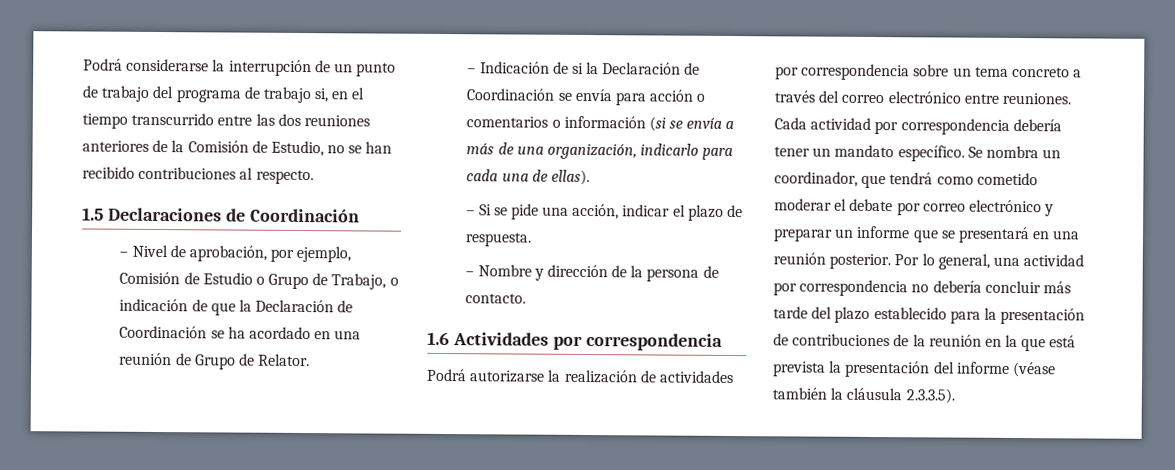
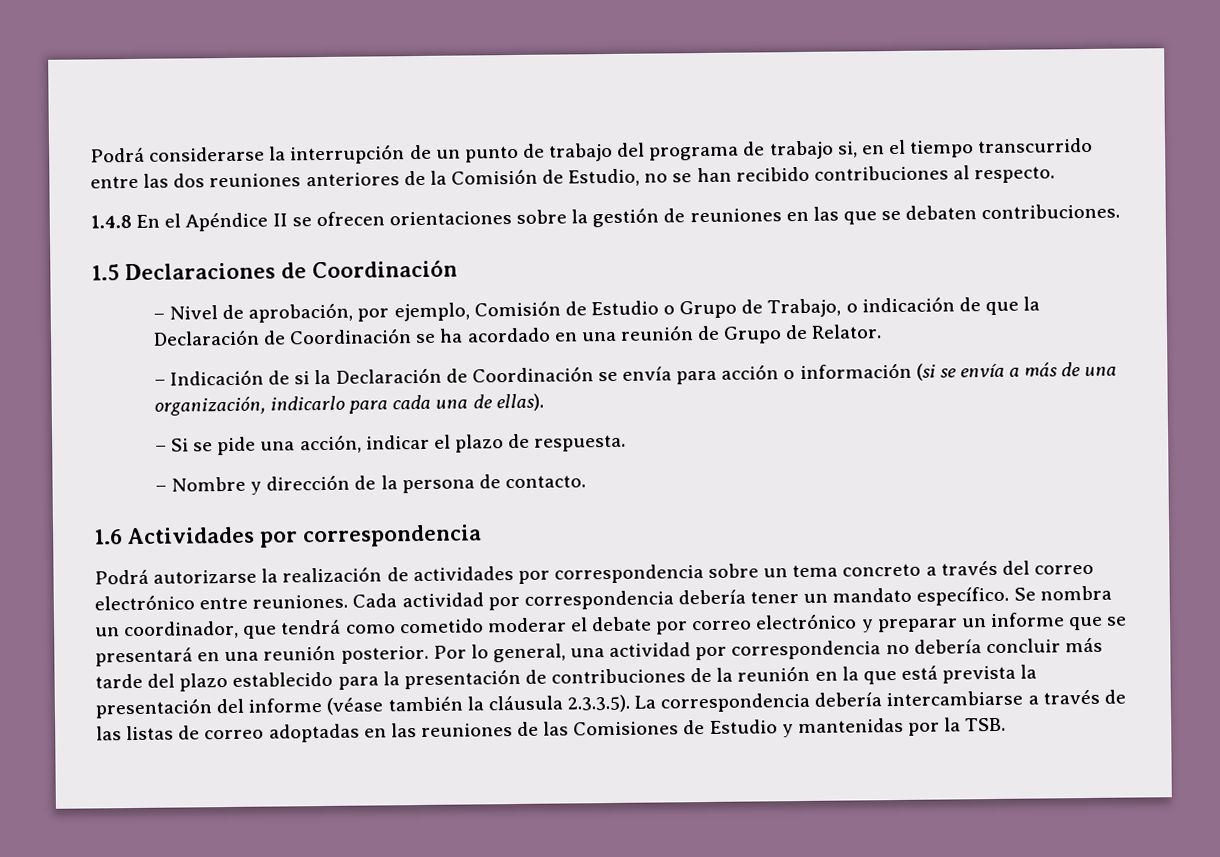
+ 1.4.8 En el Apéndice II se ofrecen orientaciones sobre la gestión de reuniones en las que se debaten contribuciones.
- – Indicación de si la Declaración de Coordinación se envía para acción o comentarios o información (si se envía a más de una organización, indicarlo para cada una de ellas).
+ – Indicación de si la Declaración de Coordinación se envía para acción o información (si se envía a más de una organización, indicarlo para cada una de ellas).
- Por lo general, una actividad por correspondencia no debería concluir más tarde del plazo establecido para la presentación de contribuciones de la reunión en la que está prevista la presentación del informe (véase también la cláusula 2.3.3.5).
+ Por lo general, una actividad por correspondencia no debería concluir más tarde del plazo establecido para la presentación de contribuciones de la reunión en la que está prevista la presentación del informe (véase también la cláusula 2.3.3.5). La correspondencia debería intercambiarse a través de las listas de correo adoptadas en las reuniones de las Comisiones de Estudio y mantenidas por la TSB.

